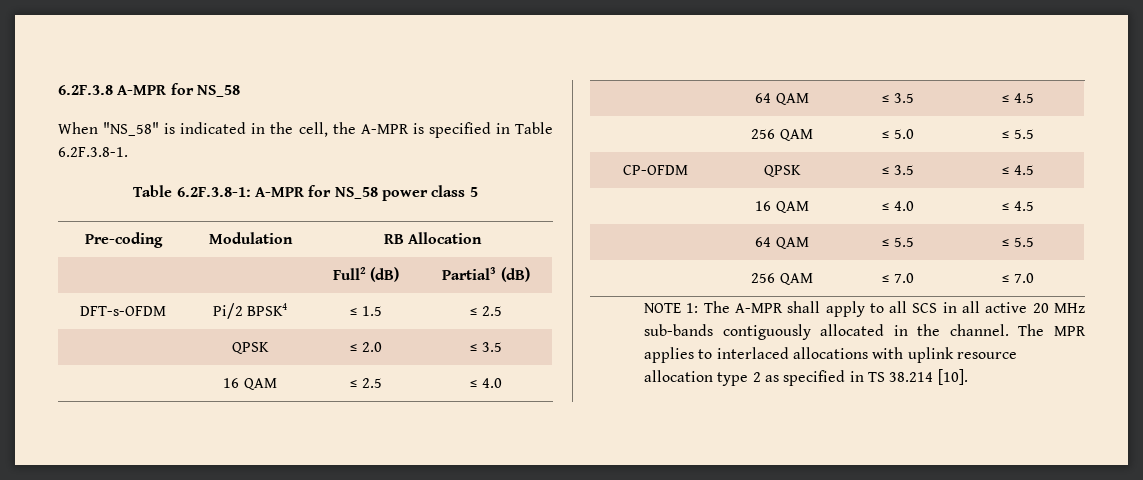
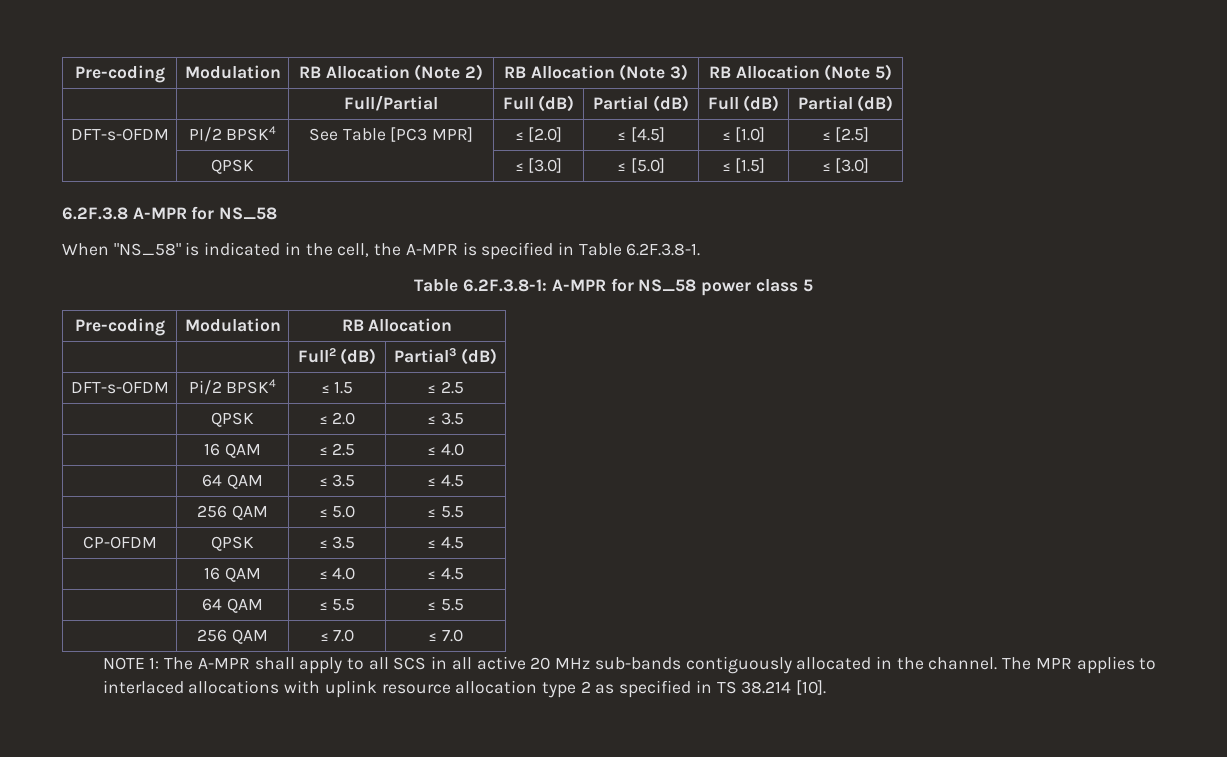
+ Pre-coding | Modulation | RB Allocation (Note 2) | RB Allocation (Note 3) | RB Allocation (Note 5)
+ | | Full/Partial | Full (dB) | Partial (dB) | Full (dB) | Partial (dB)
+ DFT-s-OFDM | PI/2 BPSK4 | See Table [PC3 MPR] | ≤ [2.0] | ≤ [4.5] | ≤ [1.0] | ≤ [2.5]
+ | QPSK | | ≤ [3.0] | ≤ [5.0] | ≤ [1.5] | ≤ [3.0]

